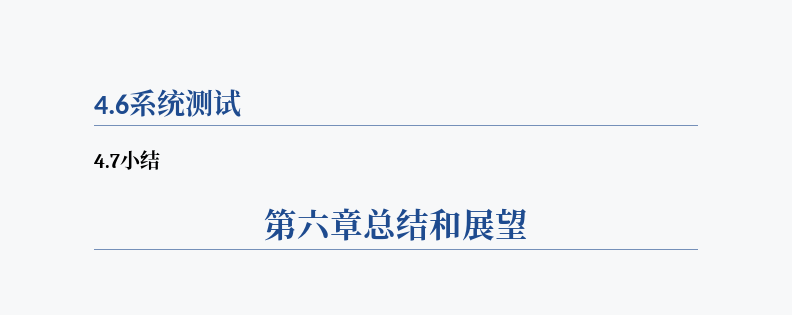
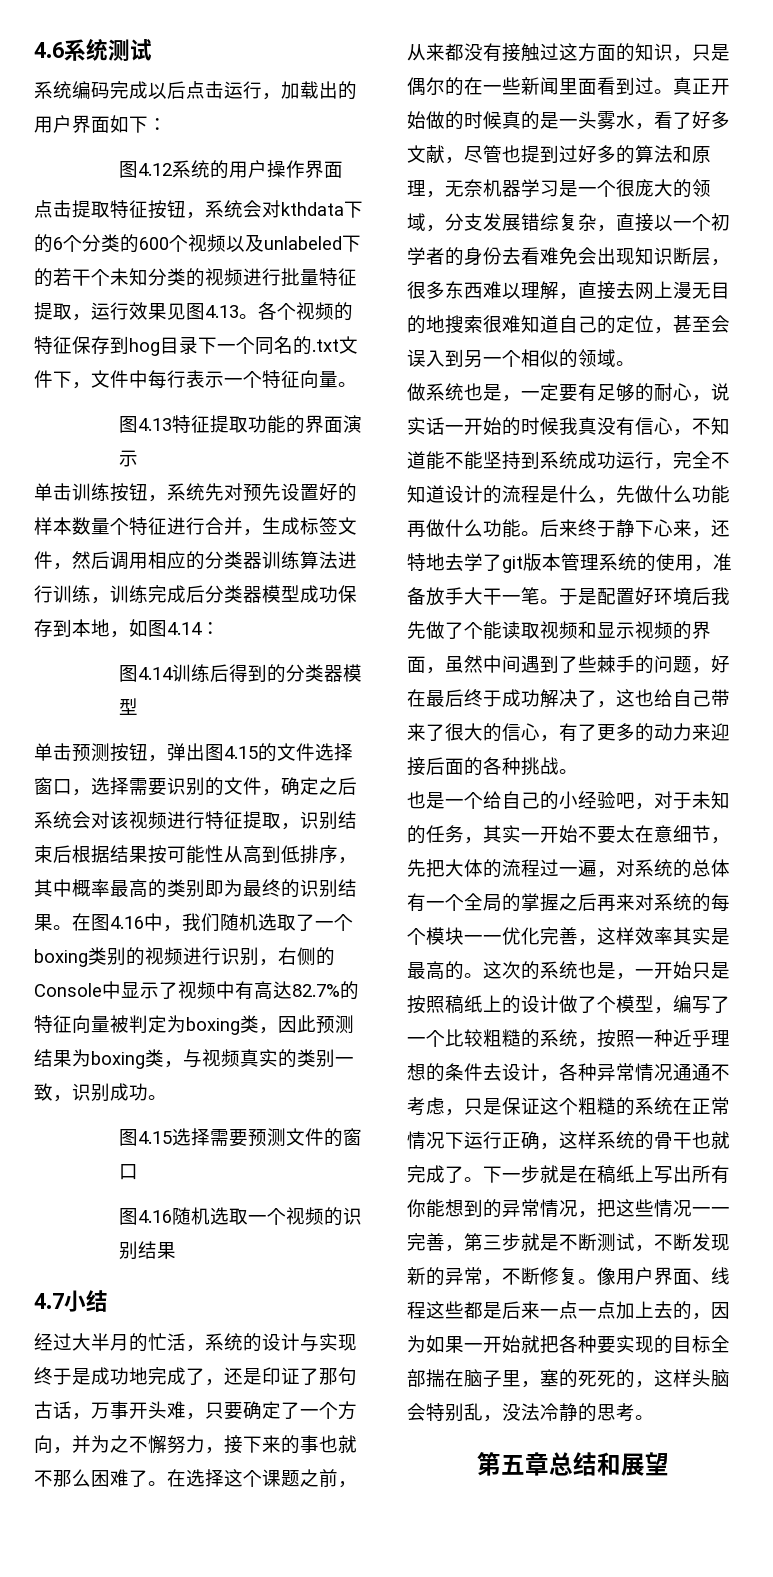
+ 系统编码完成以后点击运行，加载出的用户界面如下：
+ 图4.12系统的用户操作界面
+ 点击提取特征按钮，系统会对kthdata下的6个分类的600个视频以及unlabeled下的若干个未知分类的视频进行批量特征提取，运行效果见图4.13。各个视频的特征保存到hog目录下一个同名的.txt文件下，文件中每行表示一个特征向量。
+ 图4.13特征提取功能的界面演示
+ 单击训练按钮，系统先对预先设置好的样本数量个特征进行合并，生成标签文件，然后调用相应的分类器训练算法进行训练，训练完成后分类器模型成功保存到本地，如图4.14：
+ 图4.14训练后得到的分类器模型
+ 单击预测按钮，弹出图4.15的文件选择窗口，选择需要识别的文件，确定之后系统会对该视频进行特征提取，识别结束后根据结果按可能性从高到低排序，其中概率最高的类别即为最终的识别结果。在图4.16中，我们随机选取了一个boxing类别的视频进行识别，右侧的Console中显示了视频中有高达82.7%的特征向量被判定为boxing类，因此预测结果为boxing类，与视频真实的类别一致，识别成功。
+ 图4.15选择需要预测文件的窗口
+ 图4.16随机选取一个视频的识别结果
  4.7小结
- 第六章总结和展望
+ 经过大半月的忙活，系统的设计与实现终于是成功地完成了，还是印证了那句古话，万事开头难，只要确定了一个方向，并为之不懈努力，接下来的事也就不那么困难了。在选择这个课题之前，从来都没有接触过这方面的知识，只是偶尔的在一些新闻里面看到过。真正开始做的时候真的是一头雾水，看了好多文献，尽管也提到过好多的算法和原理，无奈机器学习是一个很庞大的领域，分支发展错综复杂，直接以一个初学者的身份去看难免会出现知识断层，很多东西难以理解，直接去网上漫无目的地搜索很难知道自己的定位，甚至会误入到另一个相似的领域。
+ 做系统也是，一定要有足够的耐心，说实话一开始的时候我真没有信心，不知道能不能坚持到系统成功运行，完全不知道设计的流程是什么，先做什么功能再做什么功能。后来终于静下心来，还特地去学了git版本管理系统的使用，准备放手大干一笔。于是配置好环境后我先做了个能读取视频和显示视频的界面，虽然中间遇到了些棘手的问题，好在最后终于成功解决了，这也给自己带来了很大的信心，有了更多的动力来迎接后面的各种挑战。
+ 也是一个给自己的小经验吧，对于未知的任务，其实一开始不要太在意细节，先把大体的流程过一遍，对系统的总体有一个全局的掌握之后再来对系统的每个模块一一优化完善，这样效率其实是最高的。这次的系统也是，一开始只是按照稿纸上的设计做了个模型，编写了一个比较粗糙的系统，按照一种近乎理想的条件去设计，各种异常情况通通不考虑，只是保证这个粗糙的系统在正常情况下运行正确，这样系统的骨干也就完成了。下一步就是在稿纸上写出所有你能想到的异常情况，把这些情况一一完善，第三步就是不断测试，不断发现新的异常，不断修复。像用户界面、线程这些都是后来一点一点加上去的，因为如果一开始就把各种要实现的目标全部揣在脑子里，塞的死死的，这样头脑会特别乱，没法冷静的思考。
+ 第五章总结和展望

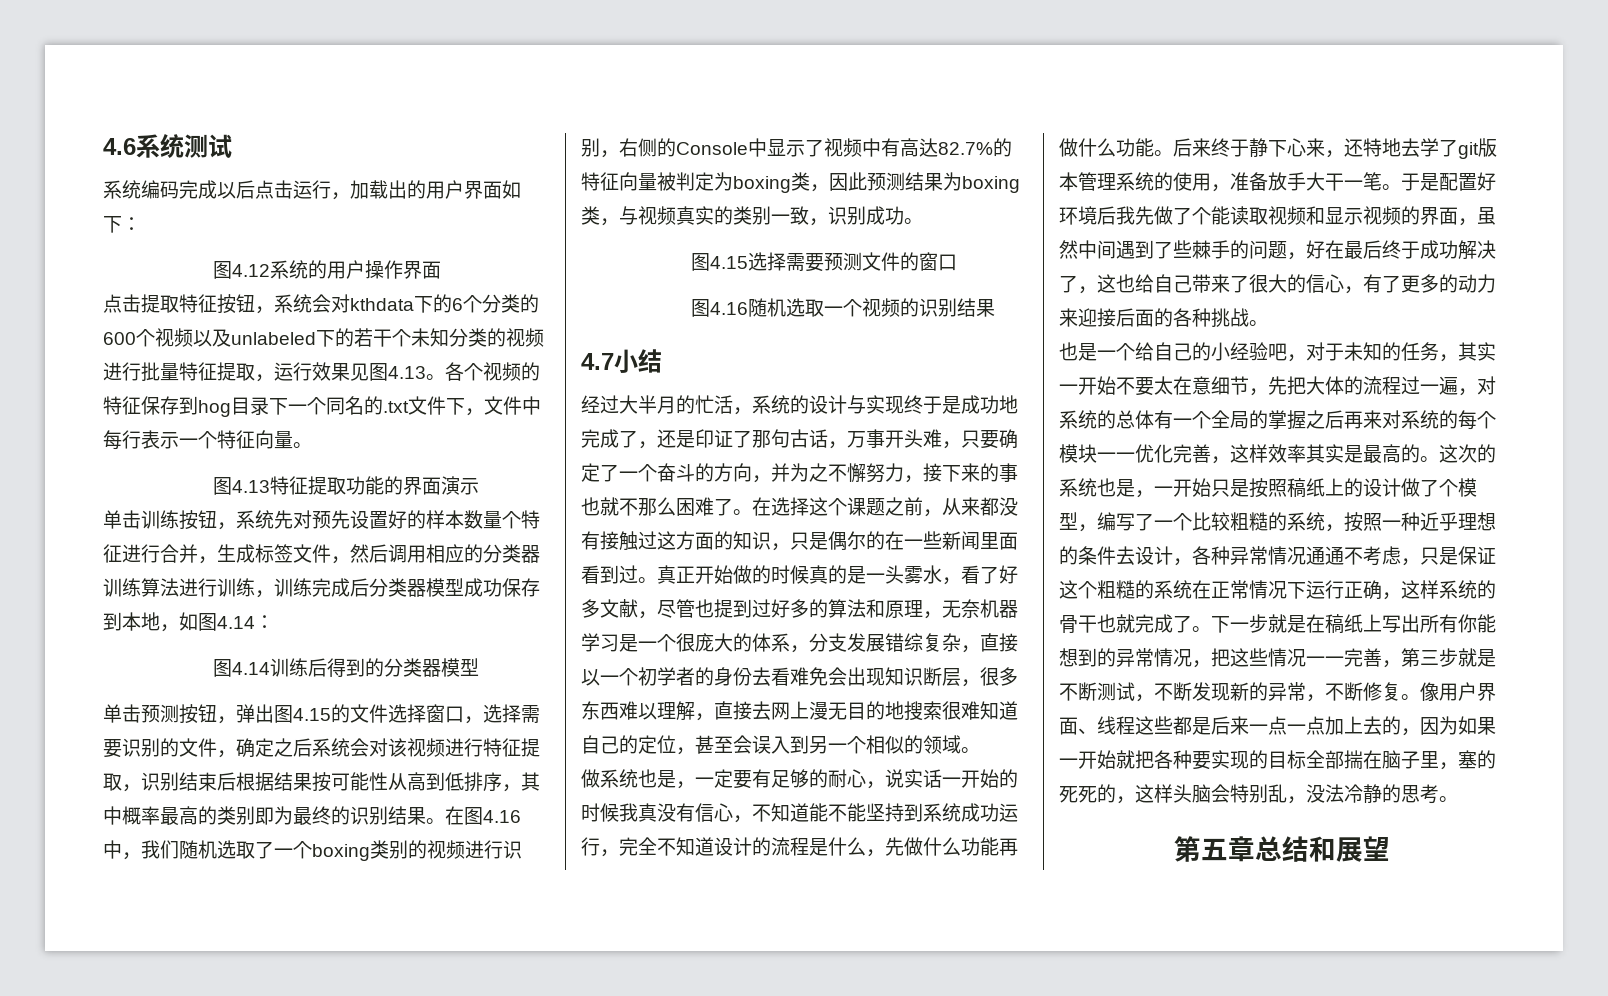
- 经过大半月的忙活，系统的设计与实现终于是成功地完成了，还是印证了那句古话，万事开头难，只要确定了一个方向，并为之不懈努力，接下来的事也就不那么困难了。
+ 经过大半月的忙活，系统的设计与实现终于是成功地完成了，还是印证了那句古话，万事开头难，只要确定了一个奋斗的方向，并为之不懈努力，接下来的事也就不那么困难了。
- 真正开始做的时候真的是一头雾水，看了好多文献，尽管也提到过好多的算法和原理，无奈机器学习是一个很庞大的领域，分支发展错综复杂，直接以一个初学者的身份去看难免会出现知识断层，很多东西难以理解，直接去网上漫无目的地搜索很难知道自己的定位，甚至会误入到另一个相似的领域。
+ 真正开始做的时候真的是一头雾水，看了好多文献，尽管也提到过好多的算法和原理，无奈机器学习是一个很庞大的体系，分支发展错综复杂，直接以一个初学者的身份去看难免会出现知识断层，很多东西难以理解，直接去网上漫无目的地搜索很难知道自己的定位，甚至会误入到另一个相似的领域。

